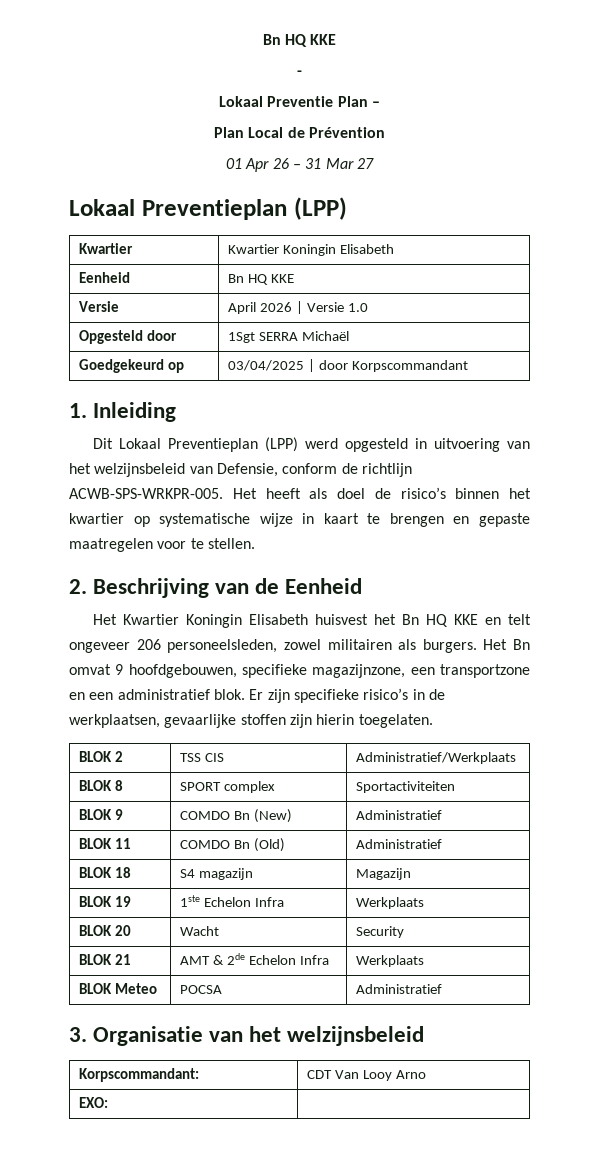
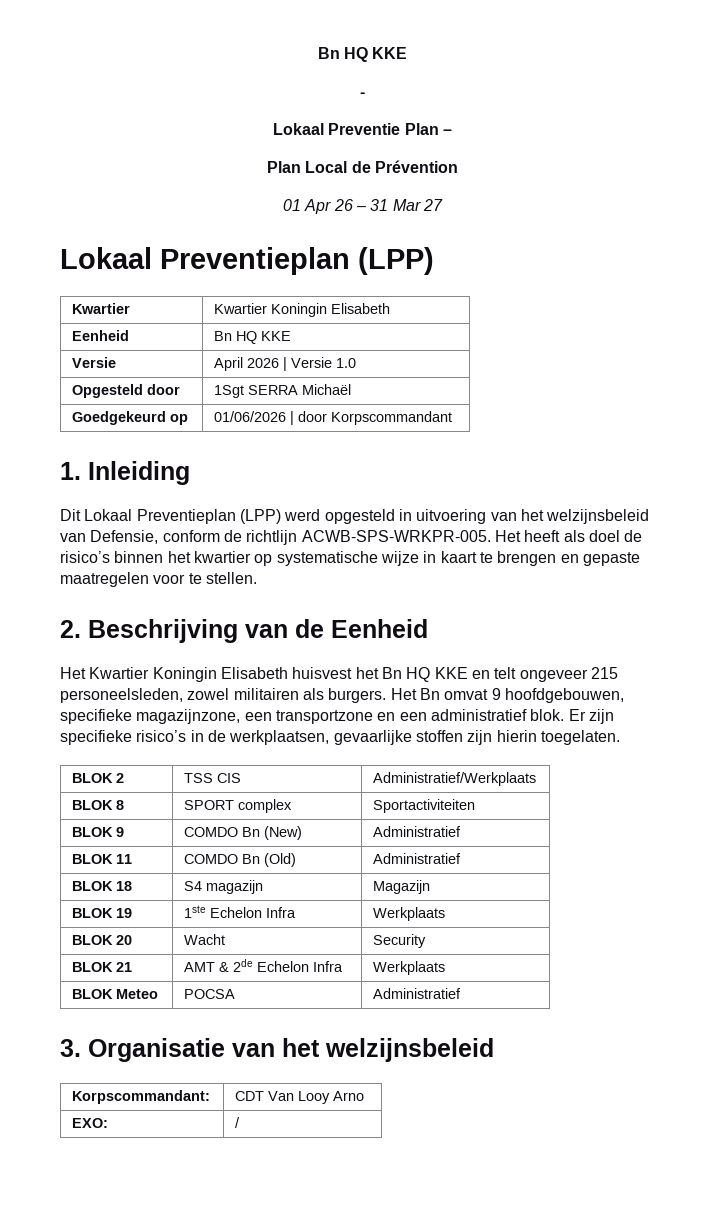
- Goedgekeurd op | 03/04/2025 | door Korpscommandant
+ Goedgekeurd op | 01/06/2026 | door Korpscommandant
- Het Kwartier Koningin Elisabeth huisvest het Bn HQ KKE en telt ongeveer 206 personeelsleden, zowel militairen als burgers.
+ Het Kwartier Koningin Elisabeth huisvest het Bn HQ KKE en telt ongeveer 215 personeelsleden, zowel militairen als burgers.
- EXO: |
+ EXO: | /

